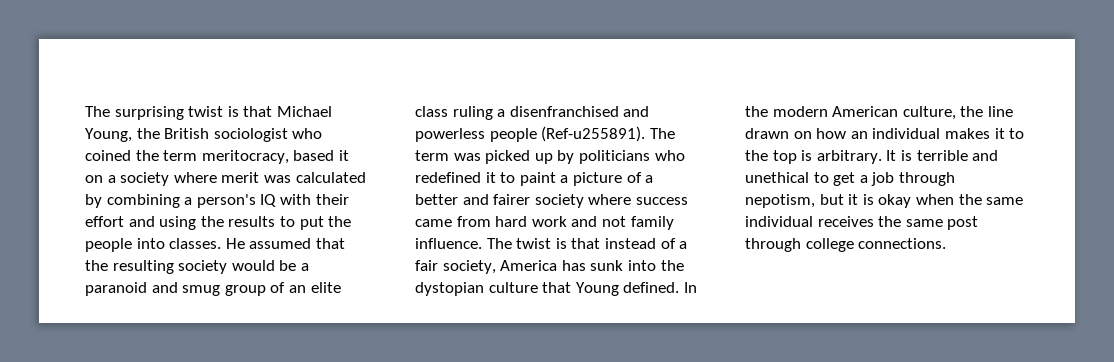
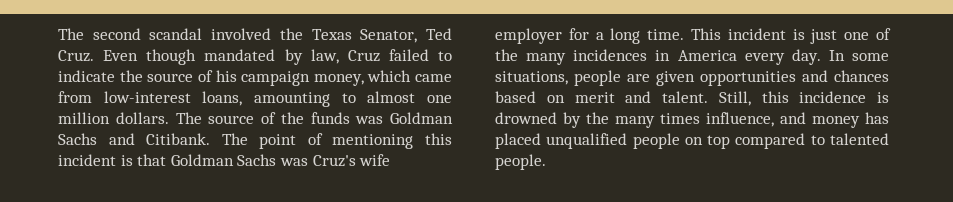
- The surprising twist is that Michael Young, the British sociologist who coined the term meritocracy, based it on a society where merit was calculated by combining a person's IQ with their effort and using the results to put the people into classes. He assumed that the resulting society would be a paranoid and smug group of an elite class ruling a disenfranchised and powerless people (Ref-u255891). The term was picked up by politicians who redefined it to paint a picture of a better and fairer society where success came from hard work and not family influence. The twist is that instead of a fair society, America has sunk into the dystopian culture that Young defined. In the modern American culture, the line drawn on how an individual makes it to the top is arbitrary. It is terrible and unethical to get a job through nepotism, but it is okay when the same individual receives the same post through college connections.
+ The second scandal involved the Texas Senator, Ted Cruz. Even though mandated by law, Cruz failed to indicate the source of his campaign money, which came from low-interest loans, amounting to almost one million dollars. The source of the funds was Goldman Sachs and Citibank. The point of mentioning this incident is that Goldman Sachs was Cruz's wife employer for a long time. This incident is just one of the many incidences in America every day. In some situations, people are given opportunities and chances based on merit and talent. Still, this incidence is drowned by the many times influence, and money has placed unqualified people on top compared to talented people.

